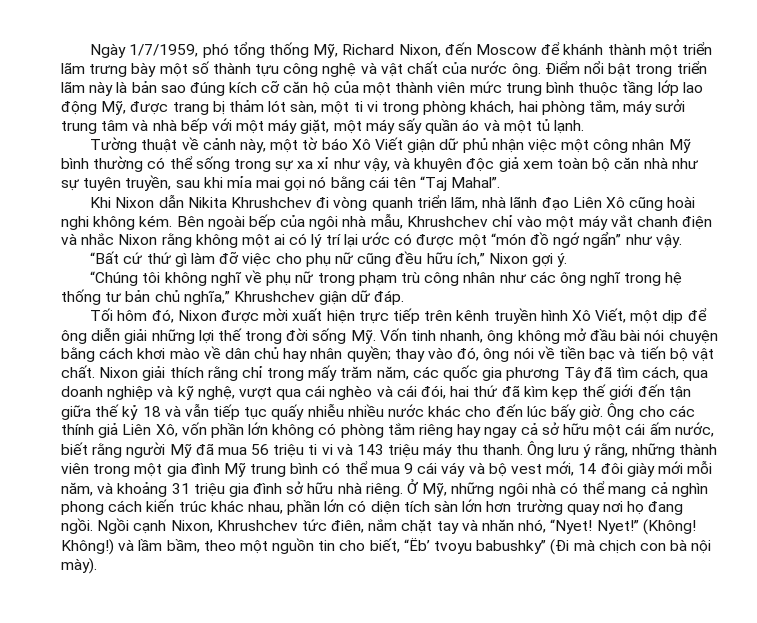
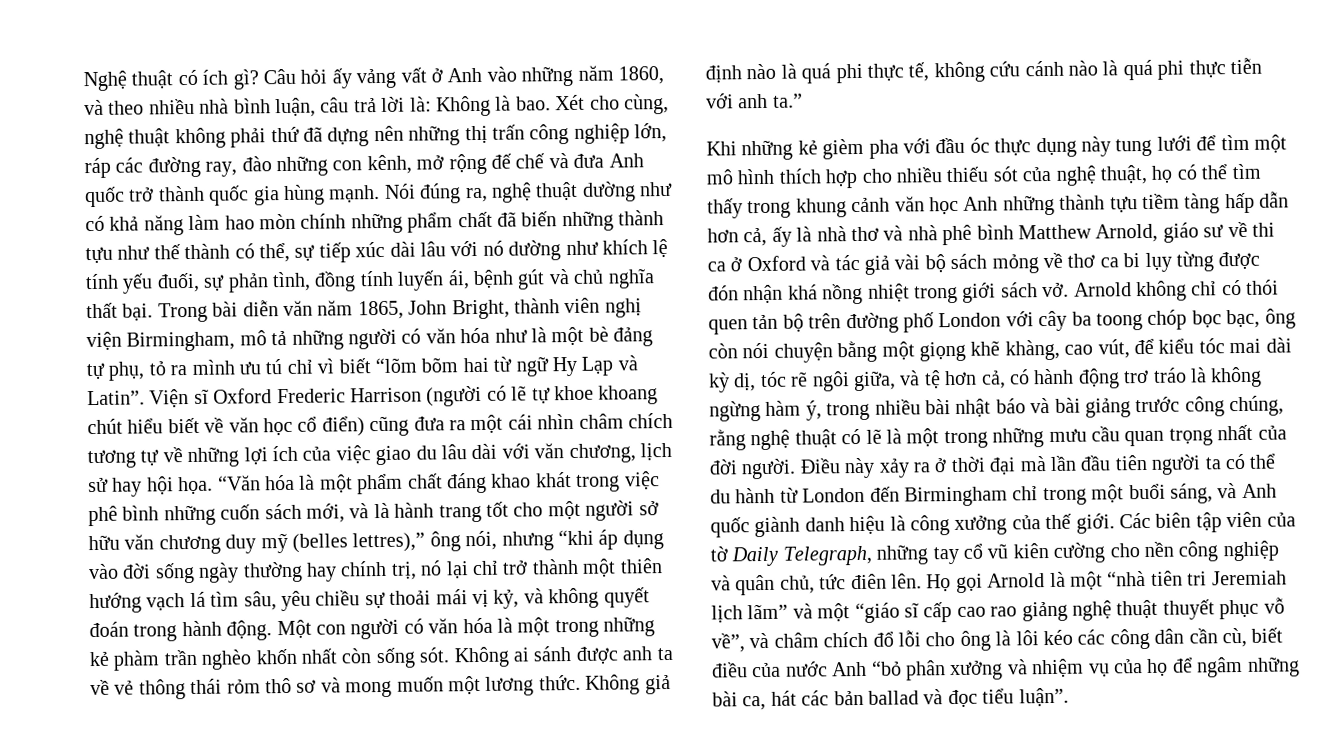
- Ngày 1/7/1959, phó tổng thống Mỹ, Richard Nixon, đến Moscow để khánh thành một triển lãm trưng bày một số thành tựu công nghệ và vật chất của nước ông. Điểm nổi bật trong triển lãm này là bản sao đúng kích cỡ căn hộ của một thành viên mức trung bình thuộc tầng lớp lao động Mỹ, được trang bị thảm lót sàn, một ti vi trong phòng khách, hai phòng tắm, máy sưởi trung tâm và nhà bếp với một máy giặt, một máy sấy quần áo và một tủ lạnh.
- Tường thuật về cảnh này, một tờ báo Xô Viết giận dữ phủ nhận việc một công nhân Mỹ bình thường có thể sống trong sự xa xỉ như vậy, và khuyên độc giả xem toàn bộ căn nhà như sự tuyên truyền, sau khi mỉa mai gọi nó bằng cái tên “Taj Mahal”.
- Khi Nixon dẫn Nikita Khrushchev đi vòng quanh triển lãm, nhà lãnh đạo Liên Xô cũng hoài nghi không kém. Bên ngoài bếp của ngôi nhà mẫu, Khrushchev chỉ vào một máy vắt chanh điện và nhắc Nixon rằng không một ai có lý trí lại ước có được một “món đồ ngớ ngẩn” như vậy.
- “Bất cứ thứ gì làm đỡ việc cho phụ nữ cũng đều hữu ích,” Nixon gợi ý.
- “Chúng tôi không nghĩ về phụ nữ trong phạm trù công nhân như các ông nghĩ trong hệ thống tư bản chủ nghĩa,” Khrushchev giận dữ đáp.
- Tối hôm đó, Nixon được mời xuất hiện trực tiếp trên kênh truyền hình Xô Viết, một dịp để ông diễn giải những lợi thế trong đời sống Mỹ. Vốn tinh nhanh, ông không mở đầu bài nói chuyện bằng cách khơi mào về dân chủ hay nhân quyền; thay vào đó, ông nói về tiền bạc và tiến bộ vật chất. Nixon giải thích rằng chỉ trong mấy trăm năm, các quốc gia phương Tây đã tìm cách, qua doanh nghiệp và kỹ nghệ, vượt qua cái nghèo và cái đói, hai thứ đã kìm kẹp thế giới đến tận giữa thế kỷ 18 và vẫn tiếp tục quấy nhiễu nhiều nước khác cho đến lúc bấy giờ. Ông cho các thính giả Liên Xô, vốn phần lớn không có phòng tắm riêng hay ngay cả sở hữu một cái ấm nước, biết rằng người Mỹ đã mua 56 triệu ti vi và 143 triệu máy thu thanh. Ông lưu ý rằng, những thành viên trong một gia đình Mỹ trung bình có thể mua 9 cái váy và bộ vest mới, 14 đôi giày mới mỗi năm, và khoảng 31 triệu gia đình sở hữu nhà riêng. Ở Mỹ, những ngôi nhà có thể mang cả nghìn phong cách kiến trúc khác nhau, phần lớn có diện tích sàn lớn hơn trường quay nơi họ đang ngồi. Ngồi cạnh Nixon, Khrushchev tức điên, nắm chặt tay và nhăn nhó, “Nyet! Nyet!” (Không! Không!) và lầm bầm, theo một nguồn tin cho biết, “Ëb’ tvoyu babushky” (Đi mà chịch con bà nội mày).
+ Nghệ thuật có ích gì? Câu hỏi ấy vảng vất ở Anh vào những năm 1860, và theo nhiều nhà bình luận, câu trả lời là: Không là bao. Xét cho cùng, nghệ thuật không phải thứ đã dựng nên những thị trấn công nghiệp lớn, ráp các đường ray, đào những con kênh, mở rộng đế chế và đưa Anh quốc trở thành quốc gia hùng mạnh. Nói đúng ra, nghệ thuật dường như có khả năng làm hao mòn chính những phẩm chất đã biến những thành tựu như thế thành có thể, sự tiếp xúc dài lâu với nó dường như khích lệ tính yếu đuối, sự phản tình, đồng tính luyến ái, bệnh gút và chủ nghĩa thất bại. Trong bài diễn văn năm 1865, John Bright, thành viên nghị viện Birmingham, mô tả những người có văn hóa như là một bè đảng tự phụ, tỏ ra mình ưu tú chỉ vì biết “lõm bõm hai từ ngữ Hy Lạp và Latin”. Viện sĩ Oxford Frederic Harrison (người có lẽ tự khoe khoang chút hiểu biết về văn học cổ điển) cũng đưa ra một cái nhìn châm chích tương tự về những lợi ích của việc giao du lâu dài với văn chương, lịch sử hay hội họa. “Văn hóa là một phẩm chất đáng khao khát trong việc phê bình những cuốn sách mới, và là hành trang tốt cho một người sở hữu văn chương duy mỹ (belles lettres),” ông nói, nhưng “khi áp dụng vào đời sống ngày thường hay chính trị, nó lại chỉ trở thành một thiên hướng vạch lá tìm sâu, yêu chiều sự thoải mái vị kỷ, và không quyết đoán trong hành động. Một con người có văn hóa là một trong những kẻ phàm trần nghèo khốn nhất còn sống sót. Không ai sánh được anh ta về vẻ thông thái rỏm thô sơ và mong muốn một lương thức. Không giả định nào là quá phi thực tế, không cứu cánh nào là quá phi thực tiễn với anh ta.”
+ Khi những kẻ gièm pha với đầu óc thực dụng này tung lưới để tìm một mô hình thích hợp cho nhiều thiếu sót của nghệ thuật, họ có thể tìm thấy trong khung cảnh văn học Anh những thành tựu tiềm tàng hấp dẫn hơn cả, ấy là nhà thơ và nhà phê bình Matthew Arnold, giáo sư về thi ca ở Oxford và tác giả vài bộ sách mỏng về thơ ca bi lụy từng được đón nhận khá nồng nhiệt trong giới sách vở. Arnold không chỉ có thói quen tản bộ trên đường phố London với cây ba toong chóp bọc bạc, ông còn nói chuyện bằng một giọng khẽ khàng, cao vút, để kiểu tóc mai dài kỳ dị, tóc rẽ ngôi giữa, và tệ hơn cả, có hành động trơ tráo là không ngừng hàm ý, trong nhiều bài nhật báo và bài giảng trước công chúng, rằng nghệ thuật có lẽ là một trong những mưu cầu quan trọng nhất của đời người. Điều này xảy ra ở thời đại mà lần đầu tiên người ta có thể du hành từ London đến Birmingham chỉ trong một buổi sáng, và Anh quốc giành danh hiệu là công xưởng của thế giới. Các biên tập viên của tờ Daily Telegraph, những tay cổ vũ kiên cường cho nền công nghiệp và quân chủ, tức điên lên. Họ gọi Arnold là một “nhà tiên tri Jeremiah lịch lãm” và một “giáo sĩ cấp cao rao giảng nghệ thuật thuyết phục vỗ về”, và châm chích đổ lỗi cho ông là lôi kéo các công dân cần cù, biết điều của nước Anh “bỏ phân xưởng và nhiệm vụ của họ để ngâm những bài ca, hát các bản ballad và đọc tiểu luận”.

